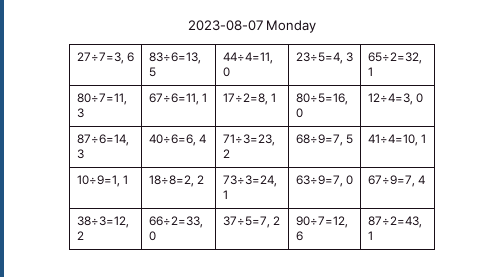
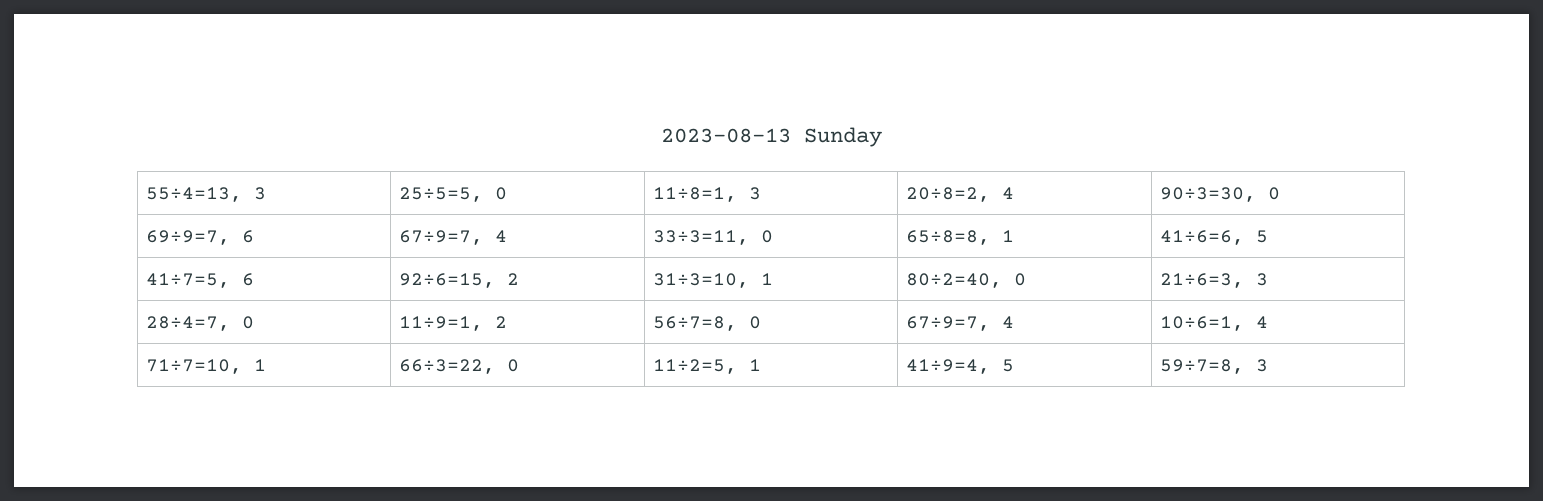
- 2023-08-07 Monday
- 27÷7=3, 6 | 83÷6=13, 5 | 44÷4=11, 0 | 23÷5=4, 3 | 65÷2=32, 1
- 80÷7=11, 3 | 67÷6=11, 1 | 17÷2=8, 1 | 80÷5=16, 0 | 12÷4=3, 0
- 87÷6=14, 3 | 40÷6=6, 4 | 71÷3=23, 2 | 68÷9=7, 5 | 41÷4=10, 1
- 10÷9=1, 1 | 18÷8=2, 2 | 73÷3=24, 1 | 63÷9=7, 0 | 67÷9=7, 4
- 38÷3=12, 2 | 66÷2=33, 0 | 37÷5=7, 2 | 90÷7=12, 6 | 87÷2=43, 1
+ 2023-08-13 Sunday
+ 55÷4=13, 3 | 25÷5=5, 0 | 11÷8=1, 3 | 20÷8=2, 4 | 90÷3=30, 0
+ 69÷9=7, 6 | 67÷9=7, 4 | 33÷3=11, 0 | 65÷8=8, 1 | 41÷6=6, 5
+ 41÷7=5, 6 | 92÷6=15, 2 | 31÷3=10, 1 | 80÷2=40, 0 | 21÷6=3, 3
+ 28÷4=7, 0 | 11÷9=1, 2 | 56÷7=8, 0 | 67÷9=7, 4 | 10÷6=1, 4
+ 71÷7=10, 1 | 66÷3=22, 0 | 11÷2=5, 1 | 41÷9=4, 5 | 59÷7=8, 3

